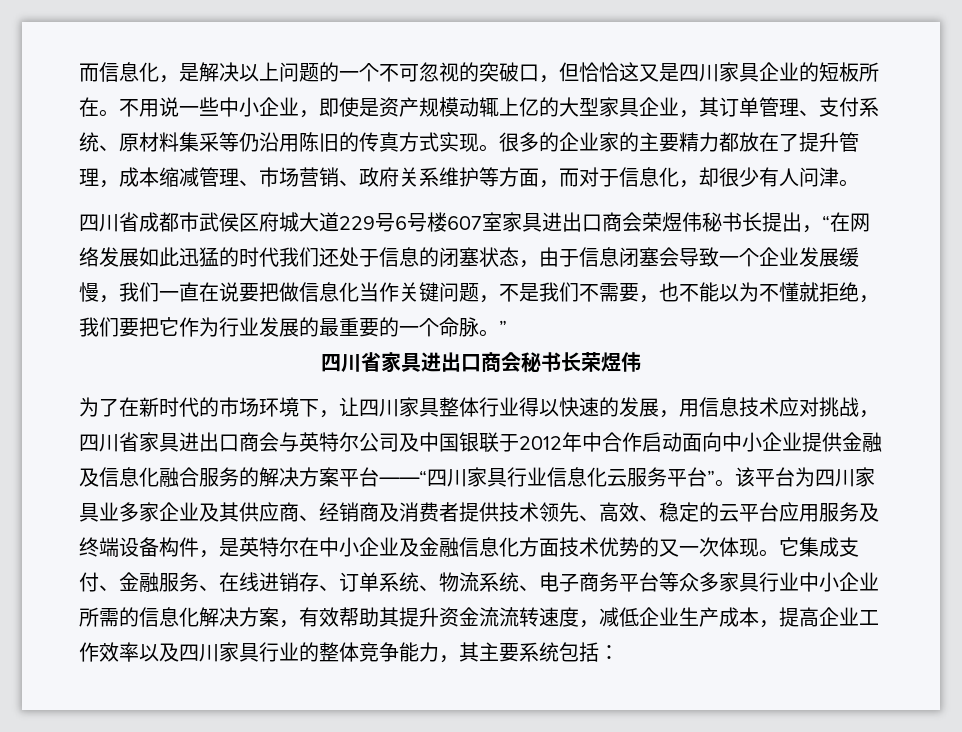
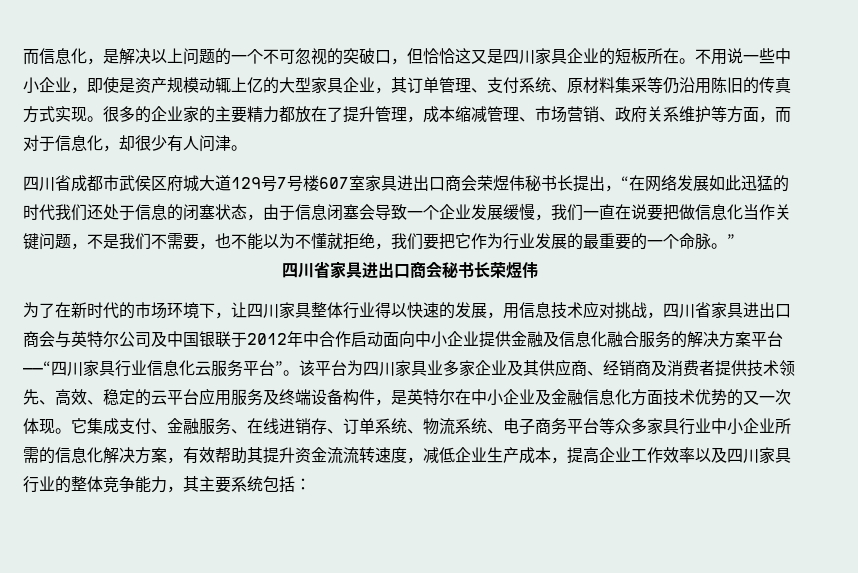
- 四川省成都市武侯区府城大道229号6号楼607室家具进出口商会荣煜伟秘书长提出，“在网络发展如此迅猛的时代我们还处于信息的闭塞状态，由于信息闭塞会导致一个企业发展缓慢，我们一直在说要把做信息化当作关键问题，不是我们不需要，也不能以为不懂就拒绝，我们要把它作为行业发展的最重要的一个命脉。”
+ 四川省成都市武侯区府城大道129号7号楼607室家具进出口商会荣煜伟秘书长提出，“在网络发展如此迅猛的时代我们还处于信息的闭塞状态，由于信息闭塞会导致一个企业发展缓慢，我们一直在说要把做信息化当作关键问题，不是我们不需要，也不能以为不懂就拒绝，我们要把它作为行业发展的最重要的一个命脉。”

